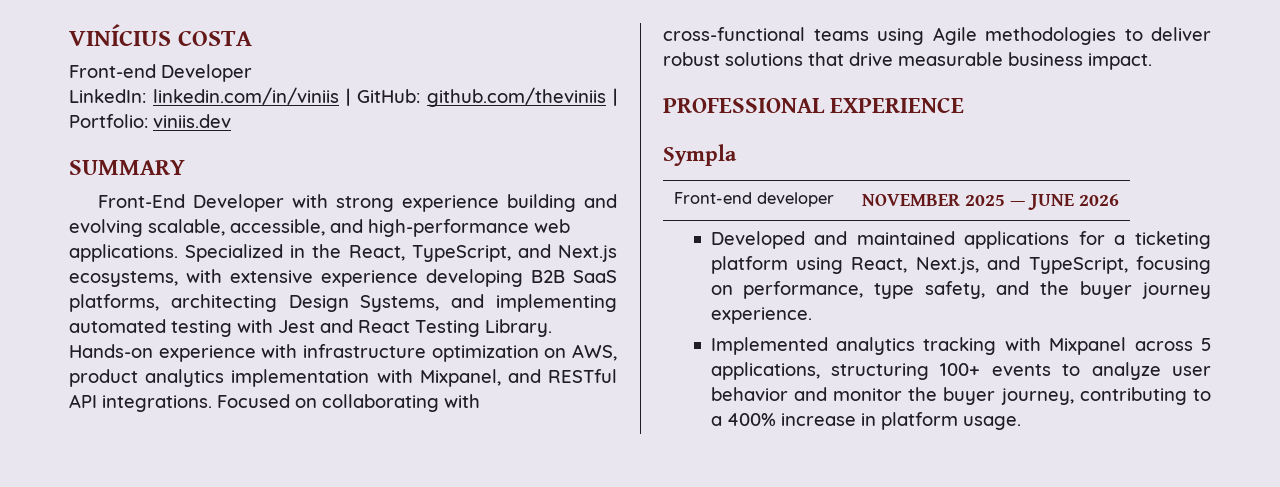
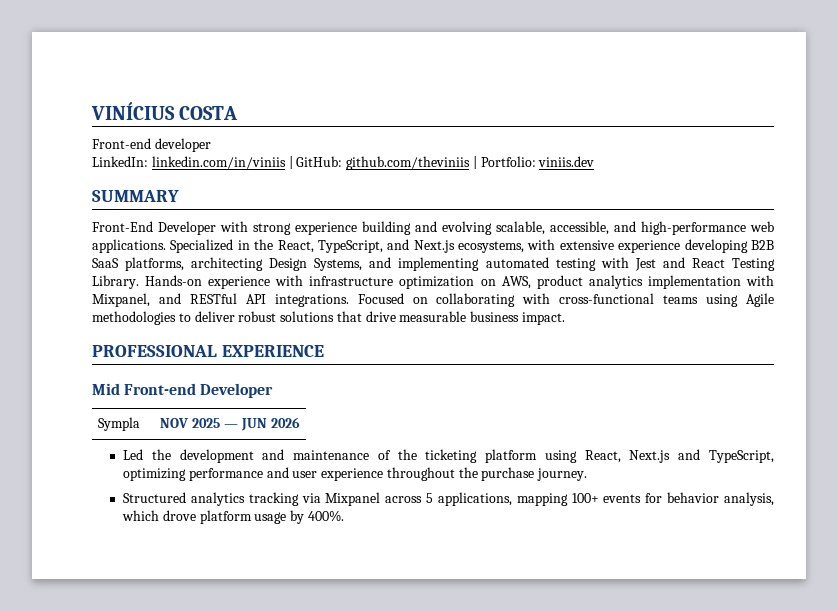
- Front-end Developer
+ Front-end developer
- Sympla
- Front-end developer | NOVEMBER 2025 — JUNE 2026
+ Mid Front-end Developer
+ Sympla | NOV 2025 — JUN 2026
- Developed and maintained applications for a ticketing platform using React, Next.js, and TypeScript, focusing on performance, type safety, and the buyer journey experience.
- Implemented analytics tracking with Mixpanel across 5 applications, structuring 100+ events to analyze user behavior and monitor the buyer journey, contributing to a 400% increase in platform usage.
+ Led the development and maintenance of the ticketing platform using React, Next.js and TypeScript, optimizing performance and user experience throughout the purchase journey.
+ Structured analytics tracking via Mixpanel across 5 applications, mapping 100+ events for behavior analysis, which drove platform usage by 400%.

